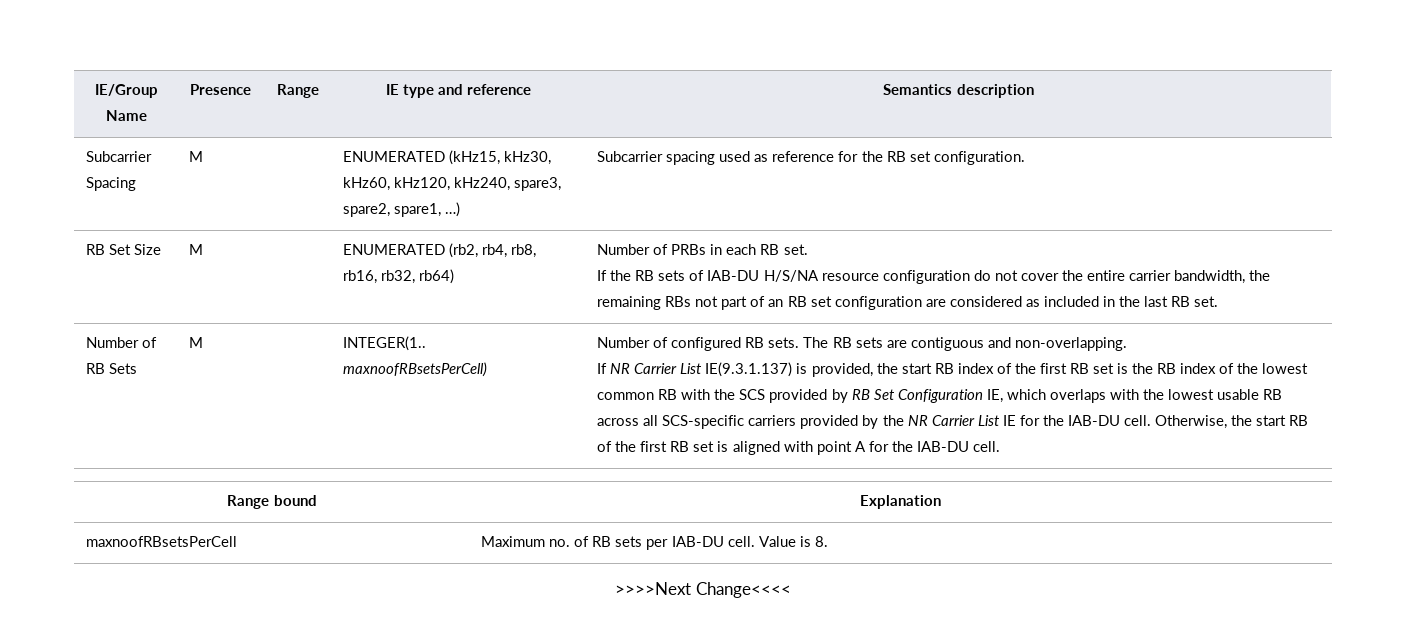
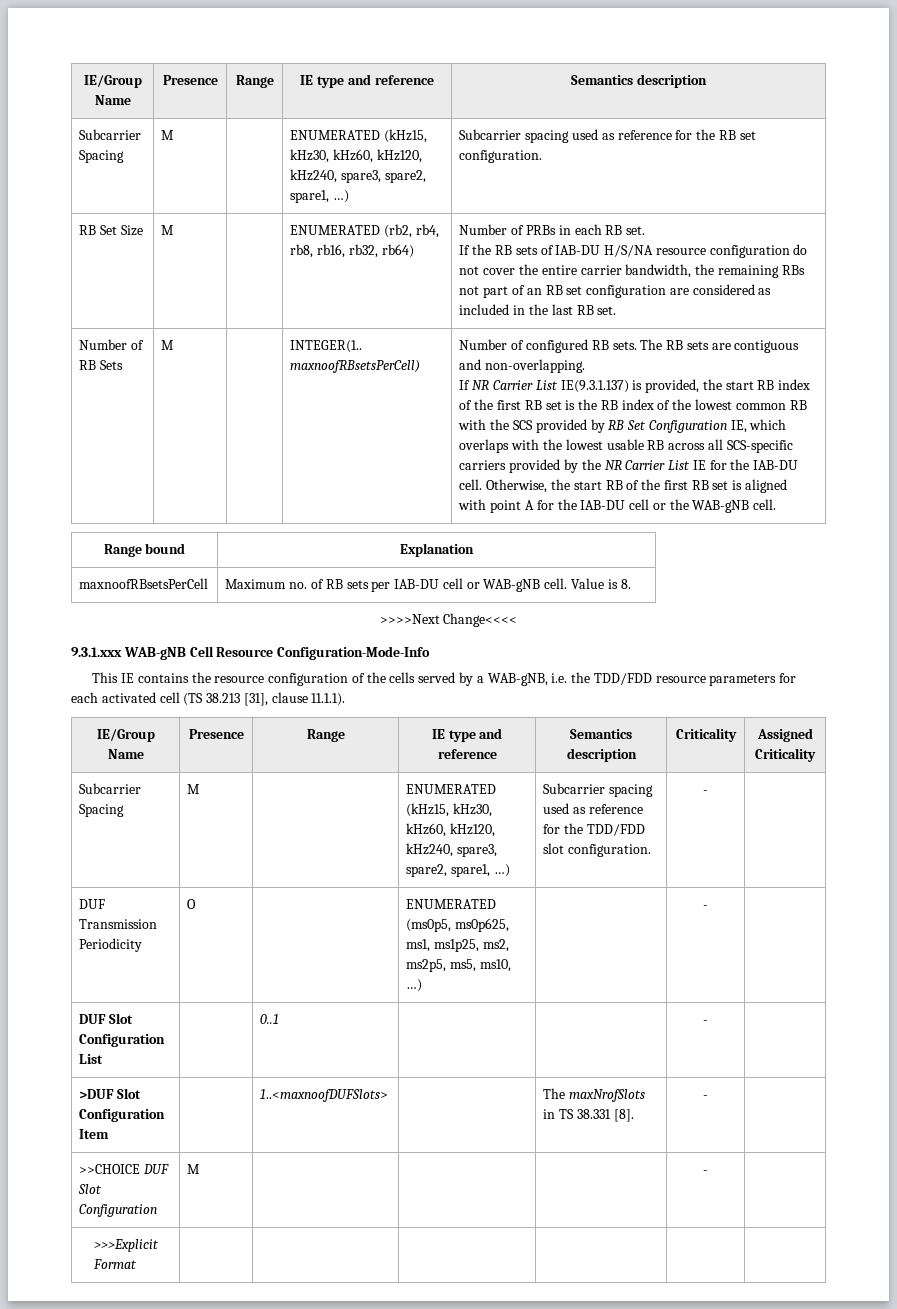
- Otherwise, the start RB of the first RB set is aligned with point A for the IAB-DU cell.
+ Otherwise, the start RB of the first RB set is aligned with point A for the IAB-DU cell or the WAB-gNB cell.
- maxnoofRBsetsPerCell | Maximum no. of RB sets per IAB-DU cell. Value is 8.
+ maxnoofRBsetsPerCell | Maximum no. of RB sets per IAB-DU cell or WAB-gNB cell. Value is 8.
+ 9.3.1.xxx WAB-gNB Cell Resource Configuration-Mode-Info
+ This IE contains the resource configuration of the cells served by a WAB-gNB, i.e. the TDD/FDD resource parameters for each activated cell (TS 38.213 [31], clause 11.1.1).
+ IE/Group Name | Presence | Range | IE type and reference | Semantics description | Criticality | Assigned Criticality
+ Subcarrier Spacing | M | | ENUMERATED (kHz15, kHz30, kHz60, kHz120, kHz240, spare3, spare2, spare1, …) | Subcarrier spacing used as reference for the TDD/FDD slot configuration. | - |
+ DUF Transmission Periodicity | O | | ENUMERATED (ms0p5, ms0p625, ms1, ms1p25, ms2, ms2p5, ms5, ms10, …) | | - |
+ DUF Slot Configuration List | | 0..1 | | | - |
+ >DUF Slot Configuration Item | | 1..<maxnoofDUFSlots> | | The maxNrofSlots in TS 38.331 [8]. | - |
+ >>CHOICE DUF Slot Configuration | M | | | | - |
+ >>>Explicit Format | | | | | |

